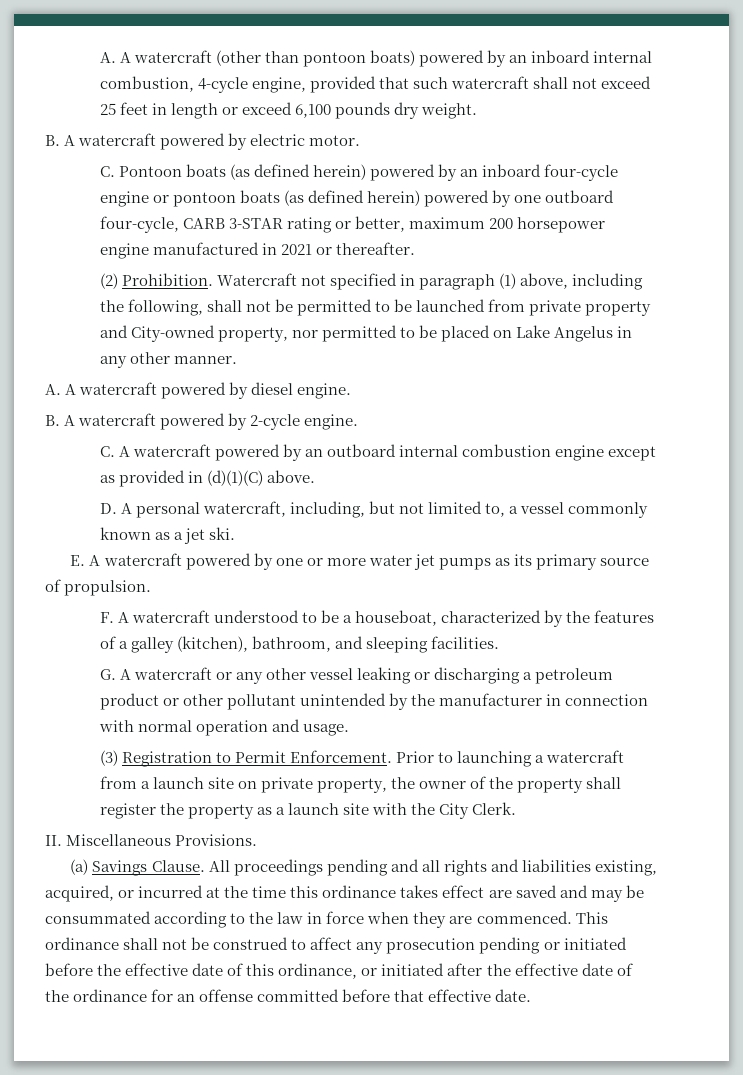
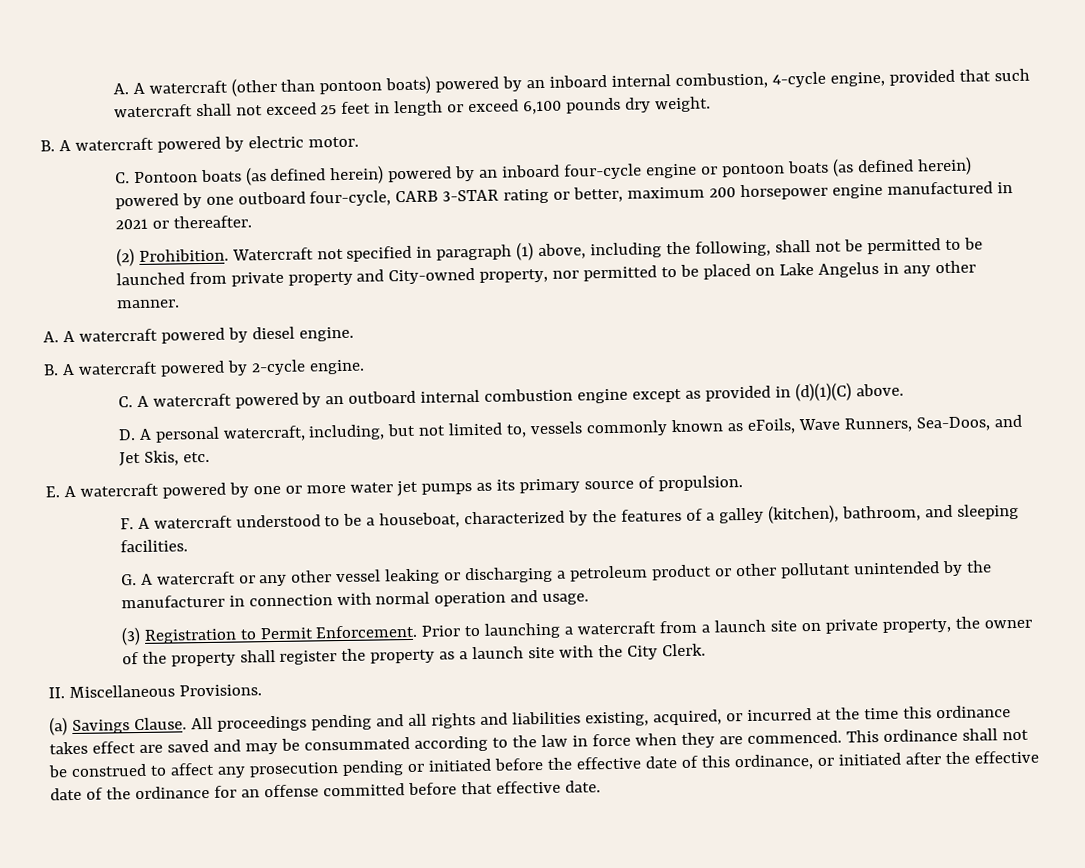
- D. A personal watercraft, including, but not limited to, a vessel commonly known as a jet ski.
+ D. A personal watercraft, including, but not limited to, vessels commonly known as eFoils, Wave Runners, Sea-Doos, and Jet Skis, etc.

